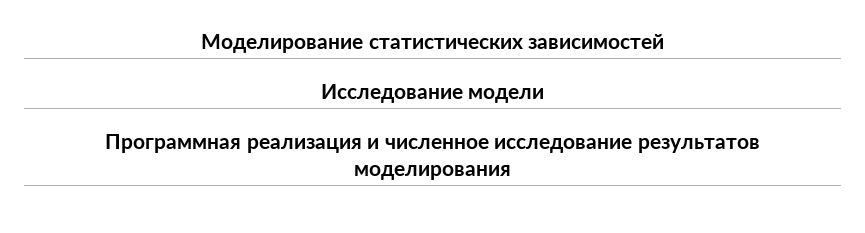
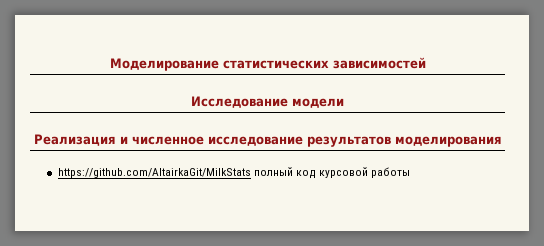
- Программная реализация и численное исследование результатов моделирования
+ Реализация и численное исследование результатов моделирования
+ https://github.com/AltairkaGit/MilkStats полный код курсовой работы

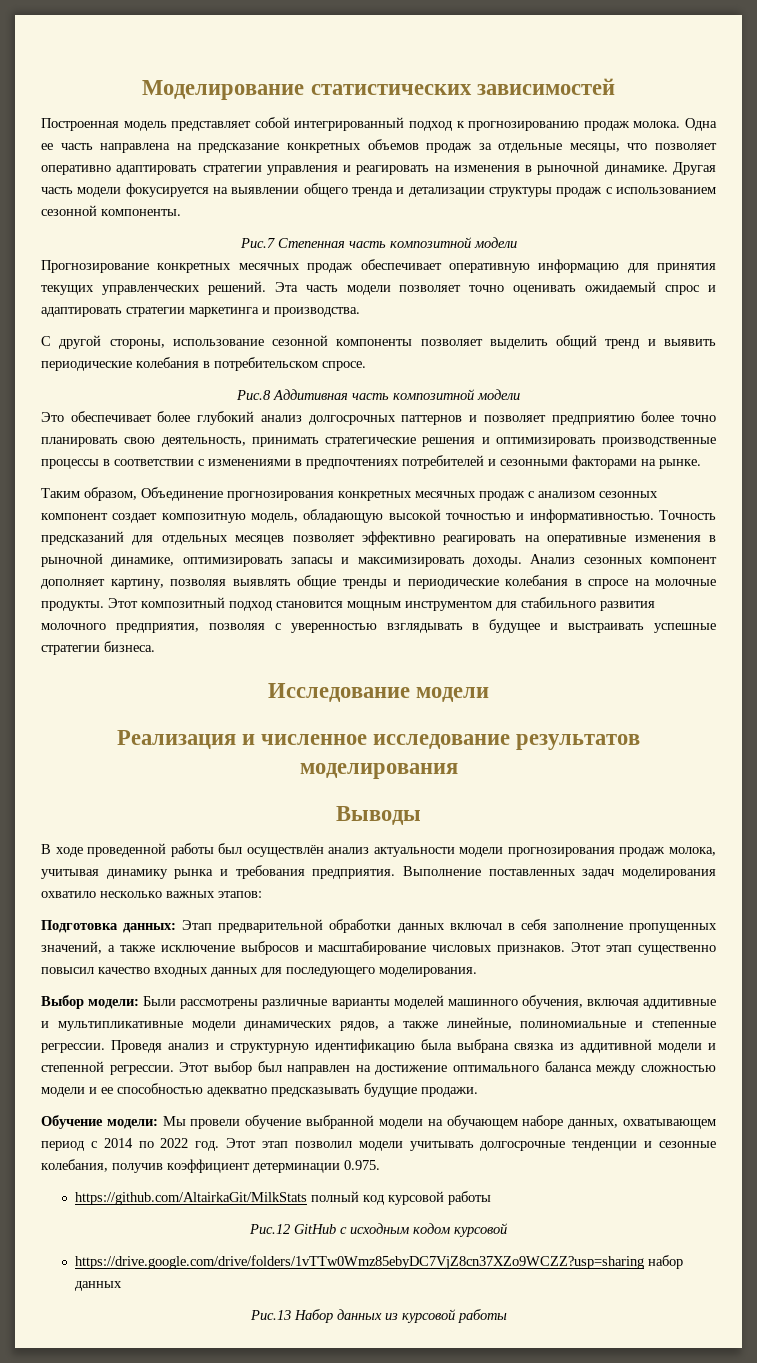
+ Построенная модель представляет собой интегрированный подход к прогнозированию продаж молока. Одна ее часть направлена на предсказание конкретных объемов продаж за отдельные месяцы, что позволяет оперативно адаптировать стратегии управления и реагировать на изменения в рыночной динамике. Другая часть модели фокусируется на выявлении общего тренда и детализации структуры продаж с использованием сезонной компоненты.
+ Рис.7 Степенная часть композитной модели
+ Прогнозирование конкретных месячных продаж обеспечивает оперативную информацию для принятия текущих управленческих решений. Эта часть модели позволяет точно оценивать ожидаемый спрос и адаптировать стратегии маркетинга и производства.
+ С другой стороны, использование сезонной компоненты позволяет выделить общий тренд и выявить периодические колебания в потребительском спросе.
+ Рис.8 Аддитивная часть композитной модели
+ Это обеспечивает более глубокий анализ долгосрочных паттернов и позволяет предприятию более точно планировать свою деятельность, принимать стратегические решения и оптимизировать производственные процессы в соответствии с изменениями в предпочтениях потребителей и сезонными факторами на рынке.
+ Таким образом, Объединение прогнозирования конкретных месячных продаж с анализом сезонных компонент создает композитную модель, обладающую высокой точностью и информативностью. Точность предсказаний для отдельных месяцев позволяет эффективно реагировать на оперативные изменения в рыночной динамике, оптимизировать запасы и максимизировать доходы. Анализ сезонных компонент дополняет картину, позволяя выявлять общие тренды и периодические колебания в спросе на молочные продукты. Этот композитный подход становится мощным инструментом для стабильного развития молочного предприятия, позволяя с уверенностью взглядывать в будущее и выстраивать успешные стратегии бизнеса.
+ Выводы
+ В ходе проведенной работы был осуществлён анализ актуальности модели прогнозирования продаж молока, учитывая динамику рынка и требования предприятия. Выполнение поставленных задач моделирования охватило несколько важных этапов:
+ Подготовка данных: Этап предварительной обработки данных включал в себя заполнение пропущенных значений, а также исключение выбросов и масштабирование числовых признаков. Этот этап существенно повысил качество входных данных для последующего моделирования.
+ Выбор модели: Были рассмотрены различные варианты моделей машинного обучения, включая аддитивные и мультипликативные модели динамических рядов, а также линейные, полиномиальные и степенные регрессии. Проведя анализ и структурную идентификацию была выбрана связка из аддитивной модели и степенной регрессии. Этот выбор был направлен на достижение оптимального баланса между сложностью модели и ее способностью адекватно предсказывать будущие продажи.
+ Обучение модели: Мы провели обучение выбранной модели на обучающем наборе данных, охватывающем период с 2014 по 2022 год. Этот этап позволил модели учитывать долгосрочные тенденции и сезонные колебания, получив коэффициент детерминации 0.975.
+ Рис.12 GitHub с исходным кодом курсовой
+ https://drive.google.com/drive/folders/1vTTw0Wmz85ebyDC7VjZ8cn37XZo9WCZZ?usp=sharing набор данных
+ Рис.13 Набор данных из курсовой работы

